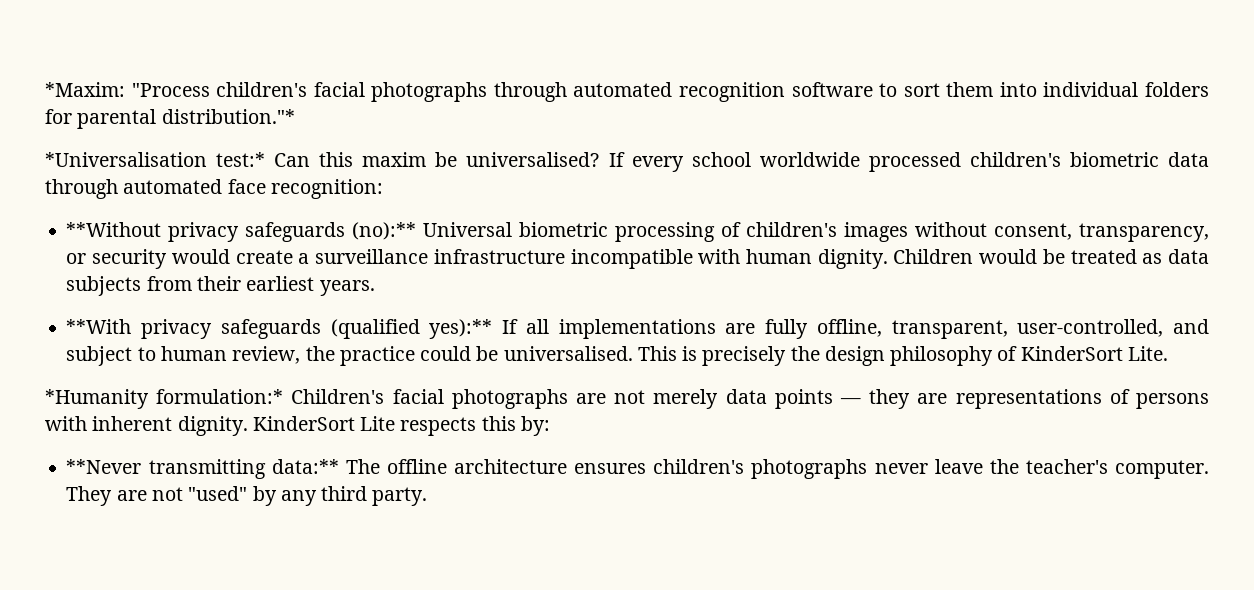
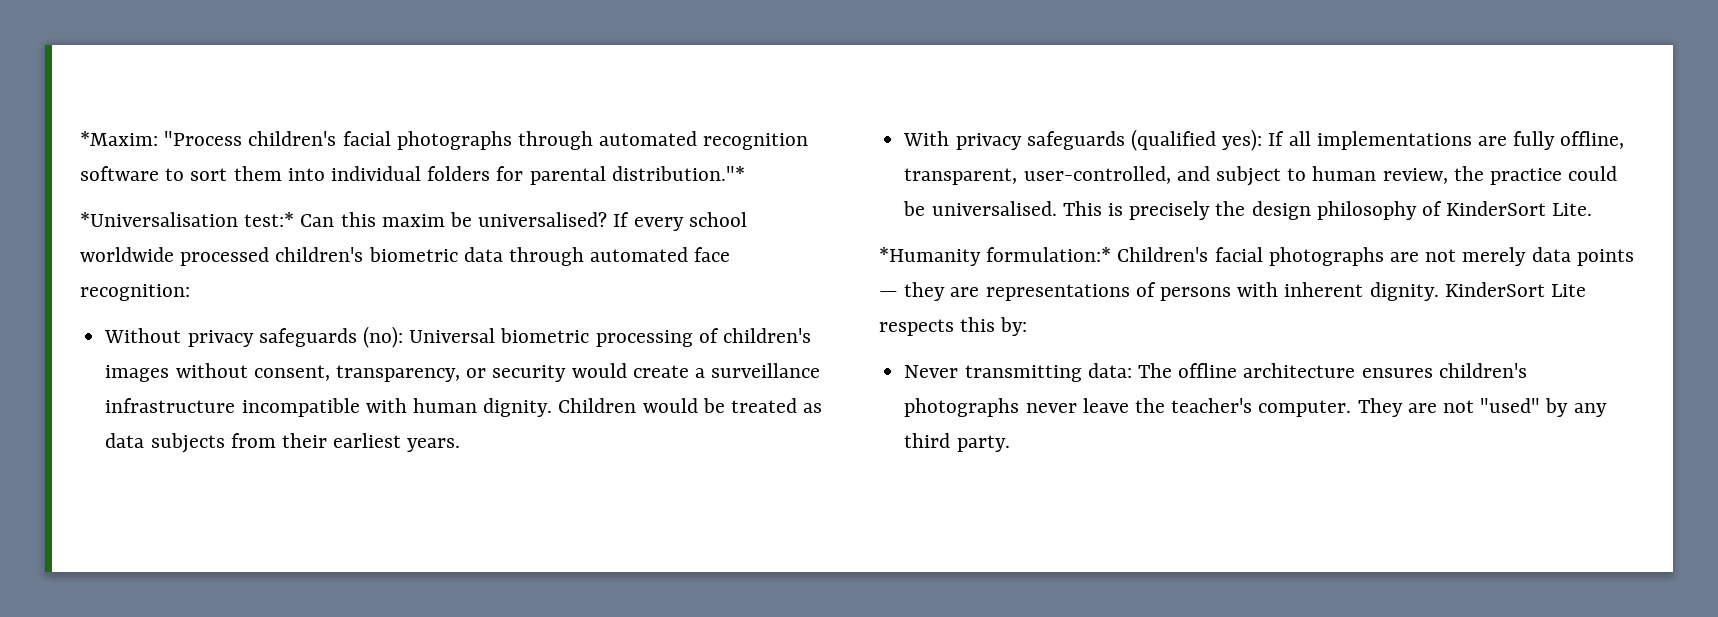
- **Without privacy safeguards (no):** Universal biometric processing of children's images without consent, transparency, or security would create a surveillance infrastructure incompatible with human dignity.
+ Without privacy safeguards (no): Universal biometric processing of children's images without consent, transparency, or security would create a surveillance infrastructure incompatible with human dignity.
- **With privacy safeguards (qualified yes):** If all implementations are fully offline, transparent, user-controlled, and subject to human review, the practice could be universalised.
+ With privacy safeguards (qualified yes): If all implementations are fully offline, transparent, user-controlled, and subject to human review, the practice could be universalised.
- **Never transmitting data:** The offline architecture ensures children's photographs never leave the teacher's computer.
+ Never transmitting data: The offline architecture ensures children's photographs never leave the teacher's computer.

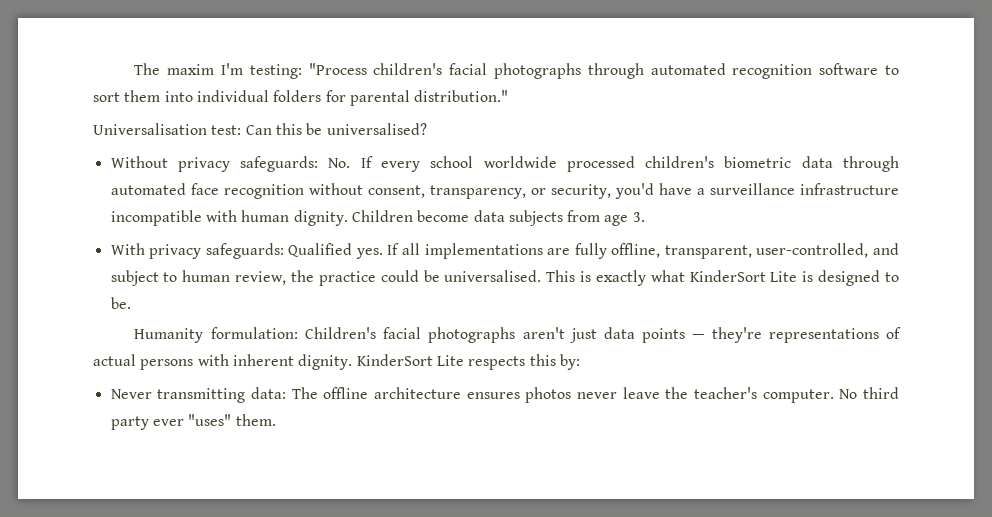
- *Maxim: "Process children's facial photographs through automated recognition software to sort them into individual folders for parental distribution."*
- *Universalisation test:* Can this maxim be universalised? If every school worldwide processed children's biometric data through automated face recognition:
- Without privacy safeguards (no): Universal biometric processing of children's images without consent, transparency, or security would create a surveillance infrastructure incompatible with human dignity.
+ The maxim I'm testing: "Process children's facial photographs through automated recognition software to sort them into individual folders for parental distribution."
+ Universalisation test: Can this be universalised?
+ Without privacy safeguards: No. If every school worldwide processed children's biometric data through automated face recognition without consent, transparency, or security, you'd have a surveillance infrastructure incompatible with human dignity.
- Children would be treated as data subjects from their earliest years.
+ Children become data subjects from age 3.
- With privacy safeguards (qualified yes): If all implementations are fully offline, transparent, user-controlled, and subject to human review, the practice could be universalised.
+ With privacy safeguards: Qualified yes. If all implementations are fully offline, transparent, user-controlled, and subject to human review, the practice could be universalised.
- This is precisely the design philosophy of KinderSort Lite.
- *Humanity formulation:* Children's facial photographs are not merely data points — they are representations of persons with inherent dignity.
+ This is exactly what KinderSort Lite is designed to be.
+ Humanity formulation: Children's facial photographs aren't just data points — they're representations of actual persons with inherent dignity.
- Never transmitting data: The offline architecture ensures children's photographs never leave the teacher's computer.
+ Never transmitting data: The offline architecture ensures photos never leave the teacher's computer.
- They are not "used" by any third party.
+ No third party ever "uses" them.

